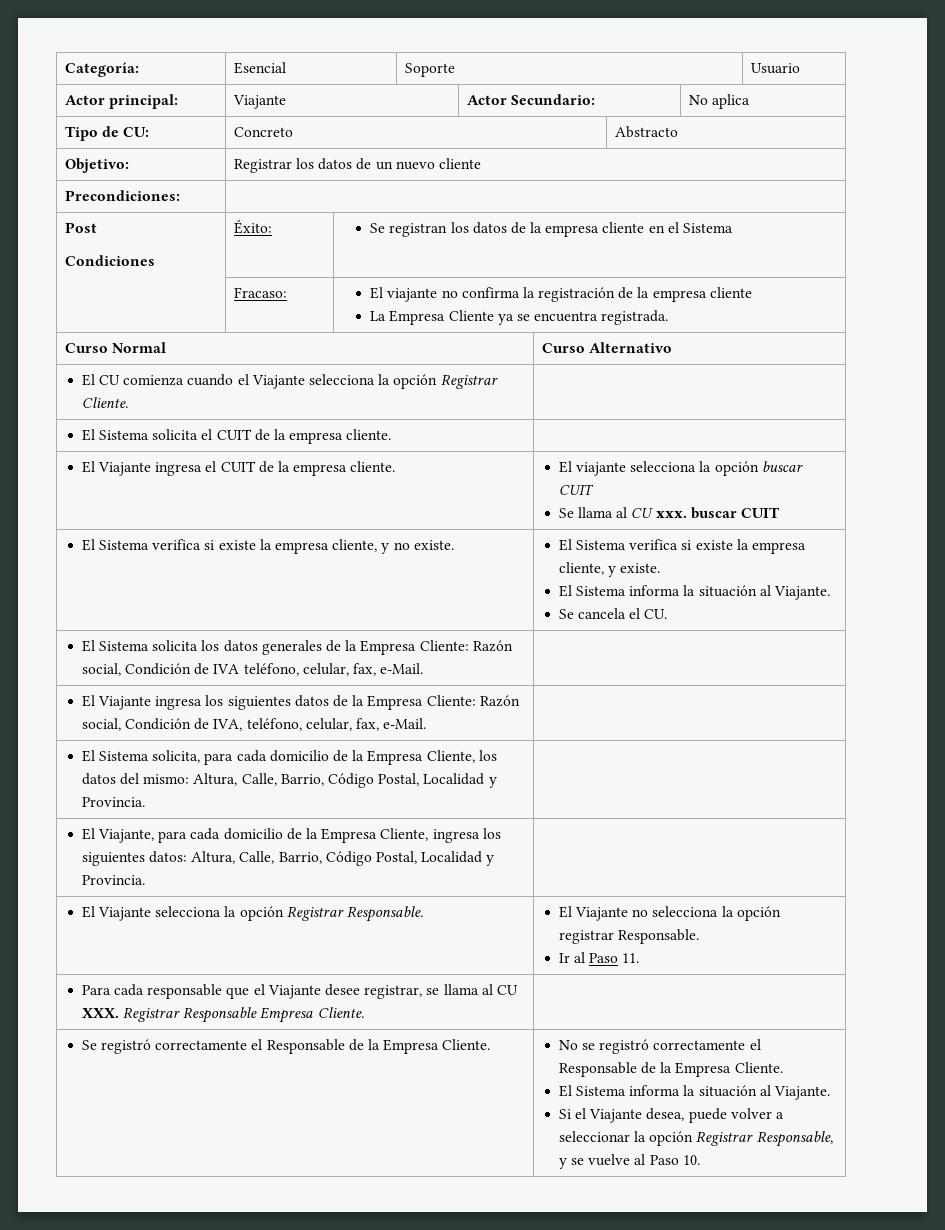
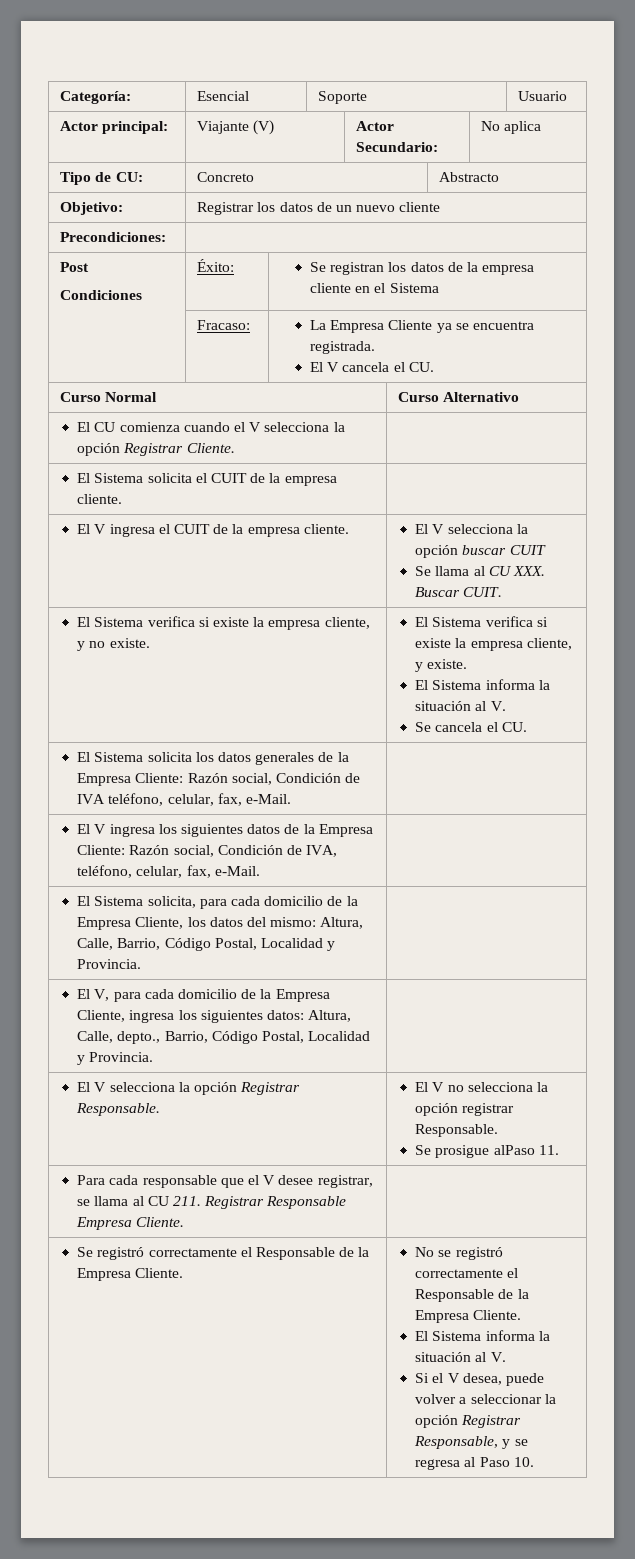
- Actor principal: | Viajante | Actor Secundario: | No aplica
+ Actor principal: | Viajante (V) | Actor Secundario: | No aplica
- | Fracaso: | El viajante no confirma la registración de la empresa cliente
- La Empresa Cliente ya se encuentra registrada.
+ | Fracaso: | La Empresa Cliente ya se encuentra registrada.
+ El V cancela el CU.
- El CU comienza cuando el Viajante selecciona la opción Registrar Cliente. |
+ El CU comienza cuando el V selecciona la opción Registrar Cliente. |
- El Viajante ingresa el CUIT de la empresa cliente. | El viajante selecciona la opción buscar CUIT
- Se llama al CU xxx. buscar CUIT
+ El V ingresa el CUIT de la empresa cliente. | El V selecciona la opción buscar CUIT
+ Se llama al CU XXX. Buscar CUIT.
  El Sistema verifica si existe la empresa cliente, y no existe. | El Sistema verifica si existe la empresa cliente, y existe.
- El Sistema informa la situación al Viajante.
+ El Sistema informa la situación al V.
- El Viajante ingresa los siguientes datos de la Empresa Cliente: Razón social, Condición de IVA, teléfono, celular, fax, e-Mail. |
+ El V ingresa los siguientes datos de la Empresa Cliente: Razón social, Condición de IVA, teléfono, celular, fax, e-Mail. |
- El Viajante, para cada domicilio de la Empresa Cliente, ingresa los siguientes datos: Altura, Calle, Barrio, Código Postal, Localidad y Provincia. |
- El Viajante selecciona la opción Registrar Responsable. | El Viajante no selecciona la opción registrar Responsable.
- Ir al Paso 11.
+ El V, para cada domicilio de la Empresa Cliente, ingresa los siguientes datos: Altura, Calle, depto., Barrio, Código Postal, Localidad y Provincia. |
+ El V selecciona la opción Registrar Responsable. | El V no selecciona la opción registrar Responsable.
+ Se prosigue alPaso 11.
- Para cada responsable que el Viajante desee registrar, se llama al CU XXX. Registrar Responsable Empresa Cliente. |
+ Para cada responsable que el V desee registrar, se llama al CU 211. Registrar Responsable Empresa Cliente. |
  No se registró correctamente el Responsable de la Empresa Cliente.
- El Sistema informa la situación al Viajante.
+ El Sistema informa la situación al V.
- Si el Viajante desea, puede volver a seleccionar la opción Registrar Responsable, y se vuelve al Paso 10.
+ Si el V desea, puede volver a seleccionar la opción Registrar Responsable, y se regresa al Paso 10.

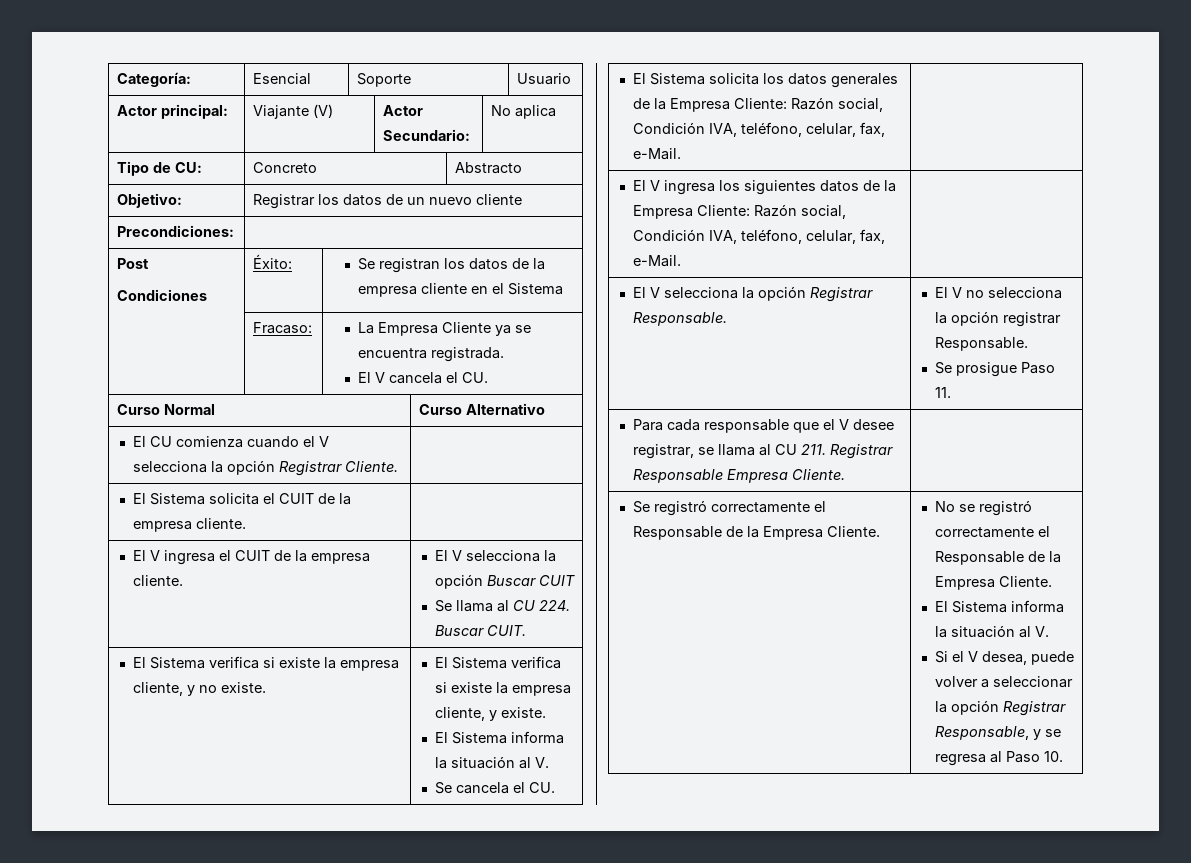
- El V ingresa el CUIT de la empresa cliente. | El V selecciona la opción buscar CUIT
- Se llama al CU XXX. Buscar CUIT.
+ El V ingresa el CUIT de la empresa cliente. | El V selecciona la opción Buscar CUIT
+ Se llama al CU 224. Buscar CUIT.
- El Sistema solicita los datos generales de la Empresa Cliente: Razón social, Condición de IVA teléfono, celular, fax, e-Mail. |
+ El Sistema solicita los datos generales de la Empresa Cliente: Razón social, Condición IVA, teléfono, celular, fax, e-Mail. |
- El V ingresa los siguientes datos de la Empresa Cliente: Razón social, Condición de IVA, teléfono, celular, fax, e-Mail. |
- El Sistema solicita, para cada domicilio de la Empresa Cliente, los datos del mismo: Altura, Calle, Barrio, Código Postal, Localidad y Provincia. |
- El V, para cada domicilio de la Empresa Cliente, ingresa los siguientes datos: Altura, Calle, depto., Barrio, Código Postal, Localidad y Provincia. |
+ El V ingresa los siguientes datos de la Empresa Cliente: Razón social, Condición IVA, teléfono, celular, fax, e-Mail. |
  El V selecciona la opción Registrar Responsable. | El V no selecciona la opción registrar Responsable.
- Se prosigue alPaso 11.
+ Se prosigue Paso 11.

